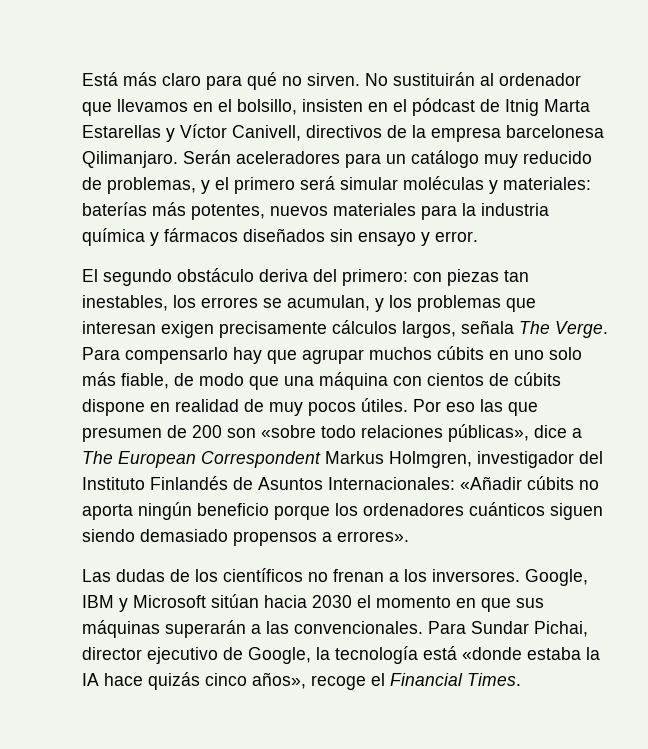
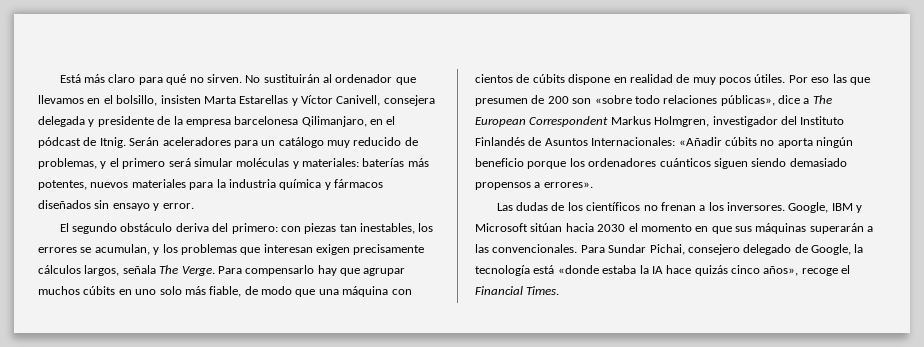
- No sustituirán al ordenador que llevamos en el bolsillo, insisten en el pódcast de Itnig Marta Estarellas y Víctor Canivell, directivos de la empresa barcelonesa Qilimanjaro.
+ No sustituirán al ordenador que llevamos en el bolsillo, insisten Marta Estarellas y Víctor Canivell, consejera delegada y presidente de la empresa barcelonesa Qilimanjaro, en el pódcast de Itnig.
- Para Sundar Pichai, director ejecutivo de Google, la tecnología está «donde estaba la IA hace quizás cinco años», recoge el Financial Times.
+ Para Sundar Pichai, consejero delegado de Google, la tecnología está «donde estaba la IA hace quizás cinco años», recoge el Financial Times.

